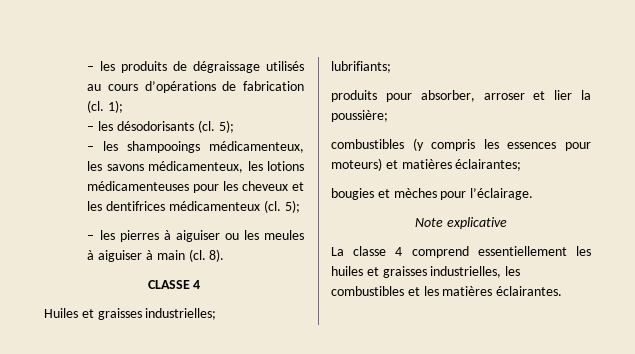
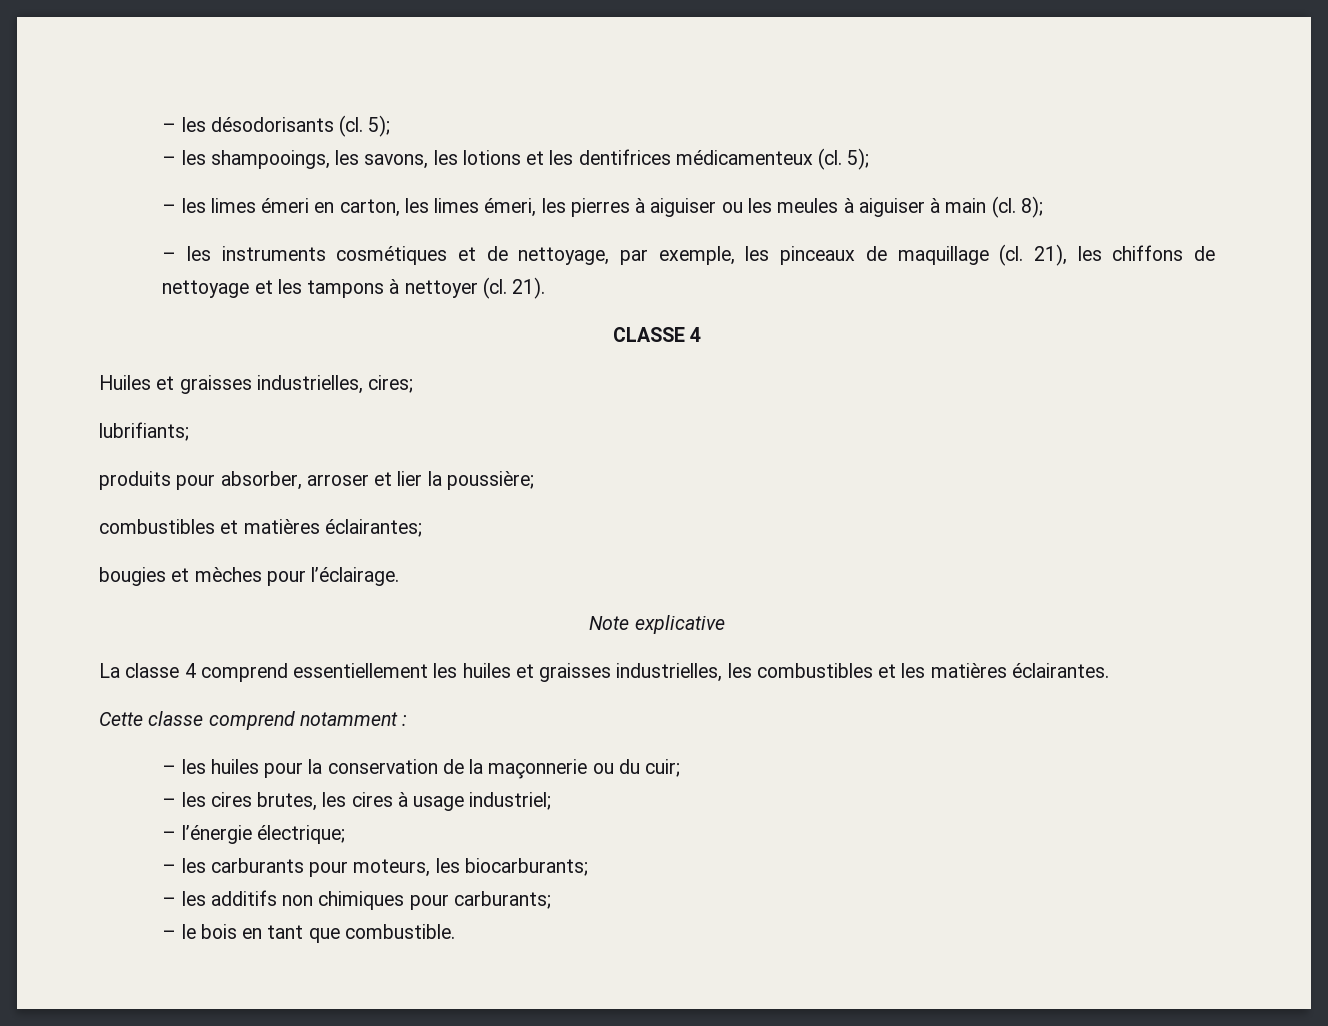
- – les produits de dégraissage utilisés au cours d’opérations de fabrication (cl. 1);
- – les shampooings médicamenteux, les savons médicamenteux, les lotions médicamenteuses pour les cheveux et les dentifrices médicamenteux (cl.
+ – les shampooings, les savons, les lotions et les dentifrices médicamenteux (cl.
- – les pierres à aiguiser ou les meules à aiguiser à main (cl.
+ – les limes émeri en carton, les limes émeri, les pierres à aiguiser ou les meules à aiguiser à main (cl.
- 8).
+ 8);
+ – les instruments cosmétiques et de nettoyage, par exemple, les pinceaux de maquillage (cl. 21), les chiffons de nettoyage et les tampons à nettoyer (cl. 21).
- Huiles et graisses industrielles;
+ Huiles et graisses industrielles, cires;
- combustibles (y compris les essences pour moteurs) et matières éclairantes;
+ combustibles et matières éclairantes;
+ Cette classe comprend notamment :
+ – les huiles pour la conservation de la maçonnerie ou du cuir;
+ – les cires brutes, les cires à usage industriel;
+ – l’énergie électrique;
+ – les carburants pour moteurs, les biocarburants;
+ – les additifs non chimiques pour carburants;
+ – le bois en tant que combustible.

